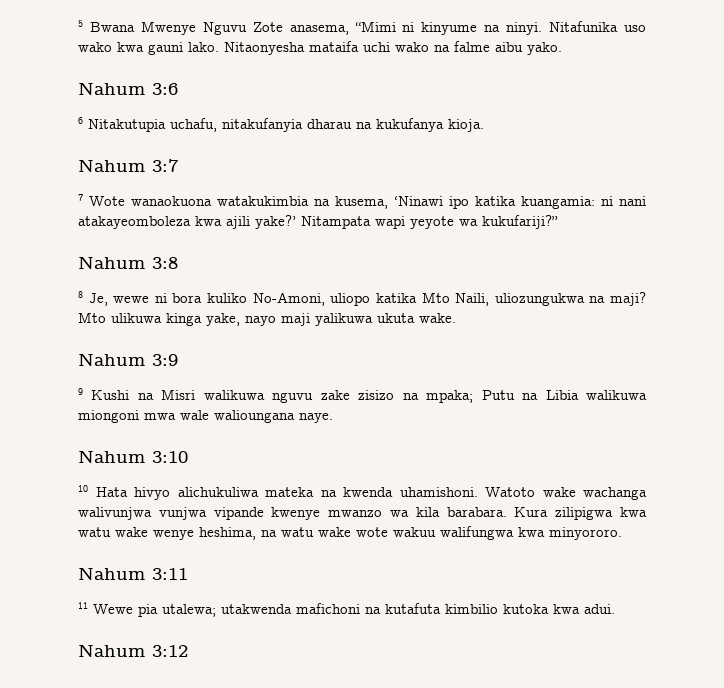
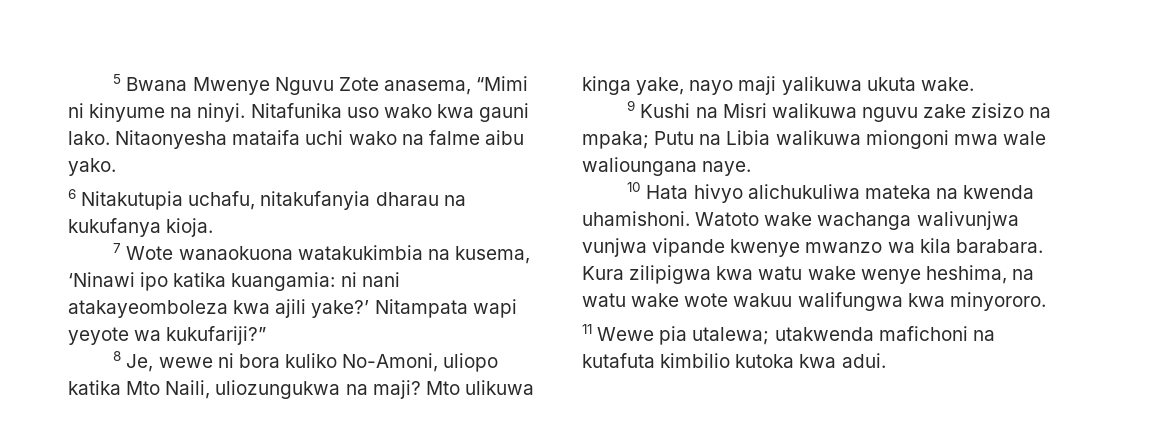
- Nahum 3:6
- Nahum 3:7
- Nahum 3:8
- Nahum 3:9
- Nahum 3:10
- Nahum 3:11
- Nahum 3:12

